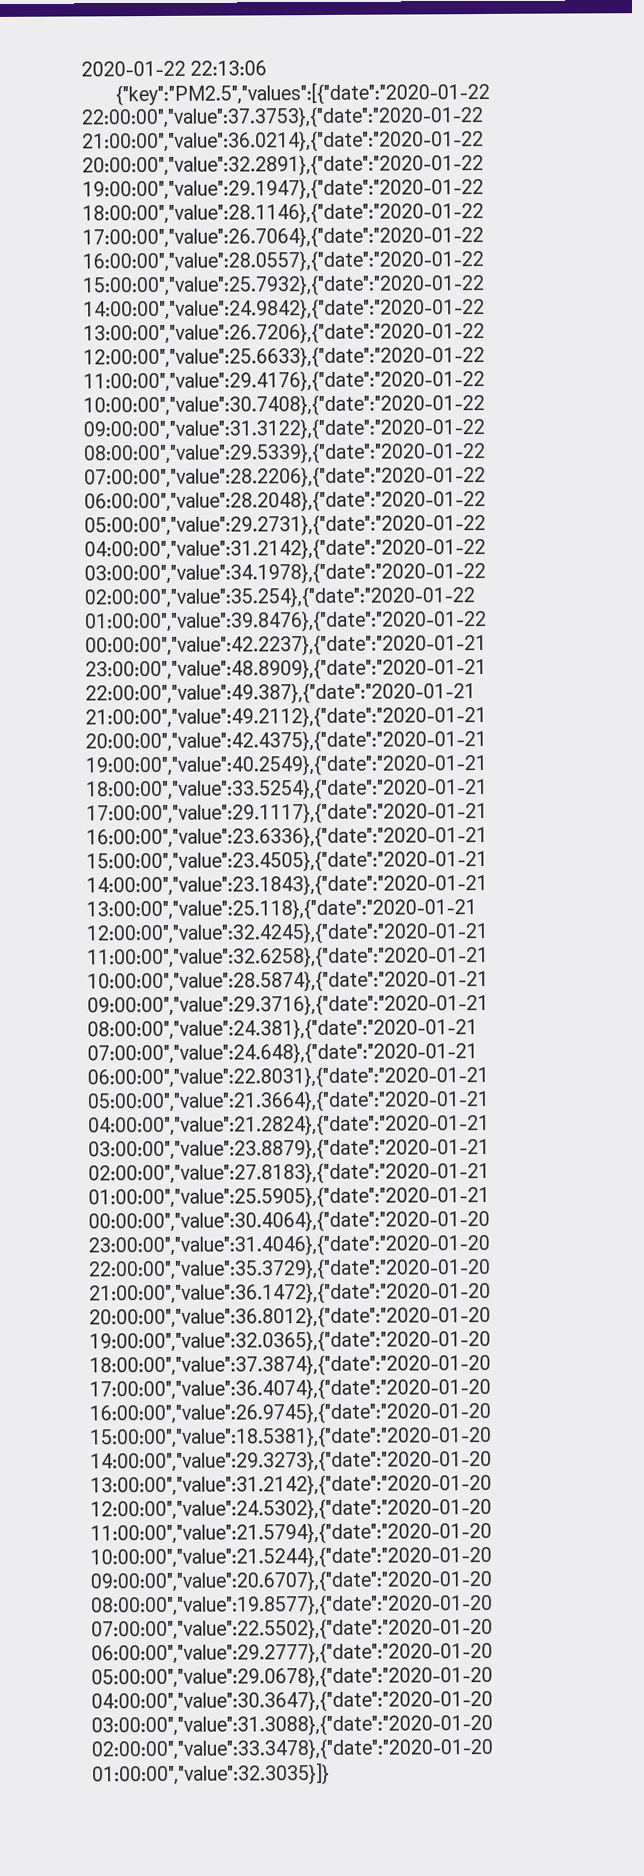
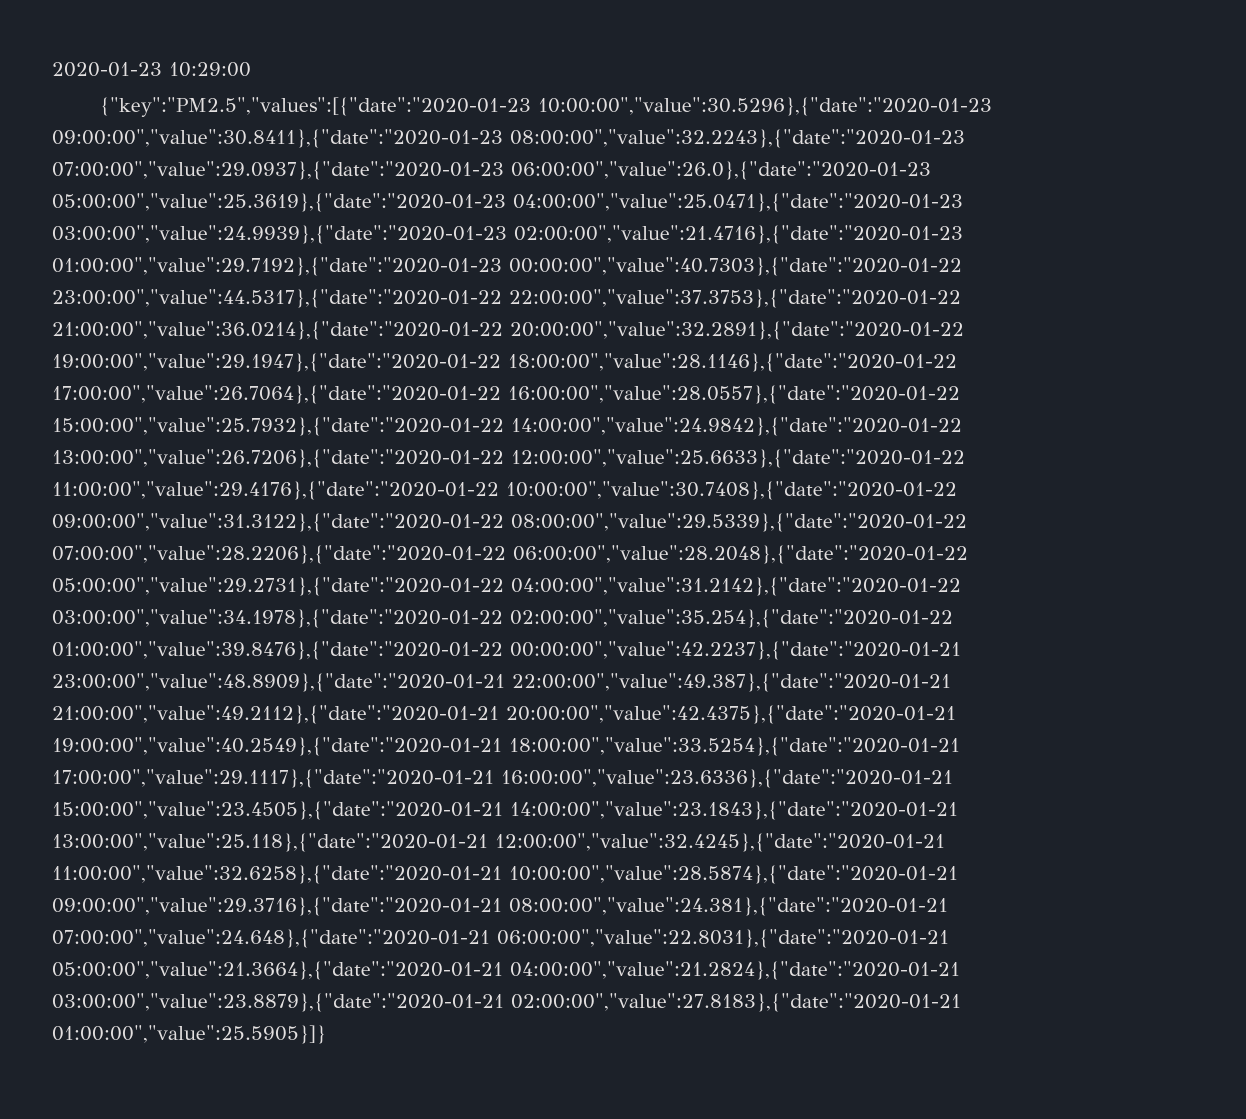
- 2020-01-22 22:13:06
- {"key":"PM2.5","values":[{"date":"2020-01-22 22:00:00","value":37.3753},{"date":"2020-01-22 21:00:00","value":36.0214},{"date":"2020-01-22 20:00:00","value":32.2891},{"date":"2020-01-22 19:00:00","value":29.1947},{"date":"2020-01-22 18:00:00","value":28.1146},{"date":"2020-01-22 17:00:00","value":26.7064},{"date":"2020-01-22 16:00:00","value":28.0557},{"date":"2020-01-22 15:00:00","value":25.7932},{"date":"2020-01-22 14:00:00","value":24.9842},{"date":"2020-01-22 13:00:00","value":26.7206},{"date":"2020-01-22 12:00:00","value":25.6633},{"date":"2020-01-22 11:00:00","value":29.4176},{"date":"2020-01-22 10:00:00","value":30.7408},{"date":"2020-01-22 09:00:00","value":31.3122},{"date":"2020-01-22 08:00:00","value":29.5339},{"date":"2020-01-22 07:00:00","value":28.2206},{"date":"2020-01-22 06:00:00","value":28.2048},{"date":"2020-01-22 05:00:00","value":29.2731},{"date":"2020-01-22 04:00:00","value":31.2142},{"date":"2020-01-22 03:00:00","value":34.1978},{"date":"2020-01-22 02:00:00","value":35.254},{"date":"2020-01-22 01:00:00","value":39.8476},{"date":"2020-01-22 00:00:00","value":42.2237},{"date":"2020-01-21 23:00:00","value":48.8909},{"date":"2020-01-21 22:00:00","value":49.387},{"date":"2020-01-21 21:00:00","value":49.2112},{"date":"2020-01-21 20:00:00","value":42.4375},{"date":"2020-01-21 19:00:00","value":40.2549},{"date":"2020-01-21 18:00:00","value":33.5254},{"date":"2020-01-21 17:00:00","value":29.1117},{"date":"2020-01-21 16:00:00","value":23.6336},{"date":"2020-01-21 15:00:00","value":23.4505},{"date":"2020-01-21 14:00:00","value":23.1843},{"date":"2020-01-21 13:00:00","value":25.118},{"date":"2020-01-21 12:00:00","value":32.4245},{"date":"2020-01-21 11:00:00","value":32.6258},{"date":"2020-01-21 10:00:00","value":28.5874},{"date":"2020-01-21 09:00:00","value":29.3716},{"date":"2020-01-21 08:00:00","value":24.381},{"date":"2020-01-21 07:00:00","value":24.648},{"date":"2020-01-21 06:00:00","value":22.8031},{"date":"2020-01-21 05:00:00","value":21.3664},{"date":"2020-01-21 04:00:00","value":21.2824},{"date":"2020-01-21 03:00:00","value":23.8879},{"date":"2020-01-21 02:00:00","value":27.8183},{"date":"2020-01-21 01:00:00","value":25.5905},{"date":"2020-01-21 00:00:00","value":30.4064},{"date":"2020-01-20 23:00:00","value":31.4046},{"date":"2020-01-20 22:00:00","value":35.3729},{"date":"2020-01-20 21:00:00","value":36.1472},{"date":"2020-01-20 20:00:00","value":36.8012},{"date":"2020-01-20 19:00:00","value":32.0365},{"date":"2020-01-20 18:00:00","value":37.3874},{"date":"2020-01-20 17:00:00","value":36.4074},{"date":"2020-01-20 16:00:00","value":26.9745},{"date":"2020-01-20 15:00:00","value":18.5381},{"date":"2020-01-20 14:00:00","value":29.3273},{"date":"2020-01-20 13:00:00","value":31.2142},{"date":"2020-01-20 12:00:00","value":24.5302},{"date":"2020-01-20 11:00:00","value":21.5794},{"date":"2020-01-20 10:00:00","value":21.5244},{"date":"2020-01-20 09:00:00","value":20.6707},{"date":"2020-01-20 08:00:00","value":19.8577},{"date":"2020-01-20 07:00:00","value":22.5502},{"date":"2020-01-20 06:00:00","value":29.2777},{"date":"2020-01-20 05:00:00","value":29.0678},{"date":"2020-01-20 04:00:00","value":30.3647},{"date":"2020-01-20 03:00:00","value":31.3088},{"date":"2020-01-20 02:00:00","value":33.3478},{"date":"2020-01-20 01:00:00","value":32.3035}]}
+ 2020-01-23 10:29:00
+ {"key":"PM2.5","values":[{"date":"2020-01-23 10:00:00","value":30.5296},{"date":"2020-01-23 09:00:00","value":30.8411},{"date":"2020-01-23 08:00:00","value":32.2243},{"date":"2020-01-23 07:00:00","value":29.0937},{"date":"2020-01-23 06:00:00","value":26.0},{"date":"2020-01-23 05:00:00","value":25.3619},{"date":"2020-01-23 04:00:00","value":25.0471},{"date":"2020-01-23 03:00:00","value":24.9939},{"date":"2020-01-23 02:00:00","value":21.4716},{"date":"2020-01-23 01:00:00","value":29.7192},{"date":"2020-01-23 00:00:00","value":40.7303},{"date":"2020-01-22 23:00:00","value":44.5317},{"date":"2020-01-22 22:00:00","value":37.3753},{"date":"2020-01-22 21:00:00","value":36.0214},{"date":"2020-01-22 20:00:00","value":32.2891},{"date":"2020-01-22 19:00:00","value":29.1947},{"date":"2020-01-22 18:00:00","value":28.1146},{"date":"2020-01-22 17:00:00","value":26.7064},{"date":"2020-01-22 16:00:00","value":28.0557},{"date":"2020-01-22 15:00:00","value":25.7932},{"date":"2020-01-22 14:00:00","value":24.9842},{"date":"2020-01-22 13:00:00","value":26.7206},{"date":"2020-01-22 12:00:00","value":25.6633},{"date":"2020-01-22 11:00:00","value":29.4176},{"date":"2020-01-22 10:00:00","value":30.7408},{"date":"2020-01-22 09:00:00","value":31.3122},{"date":"2020-01-22 08:00:00","value":29.5339},{"date":"2020-01-22 07:00:00","value":28.2206},{"date":"2020-01-22 06:00:00","value":28.2048},{"date":"2020-01-22 05:00:00","value":29.2731},{"date":"2020-01-22 04:00:00","value":31.2142},{"date":"2020-01-22 03:00:00","value":34.1978},{"date":"2020-01-22 02:00:00","value":35.254},{"date":"2020-01-22 01:00:00","value":39.8476},{"date":"2020-01-22 00:00:00","value":42.2237},{"date":"2020-01-21 23:00:00","value":48.8909},{"date":"2020-01-21 22:00:00","value":49.387},{"date":"2020-01-21 21:00:00","value":49.2112},{"date":"2020-01-21 20:00:00","value":42.4375},{"date":"2020-01-21 19:00:00","value":40.2549},{"date":"2020-01-21 18:00:00","value":33.5254},{"date":"2020-01-21 17:00:00","value":29.1117},{"date":"2020-01-21 16:00:00","value":23.6336},{"date":"2020-01-21 15:00:00","value":23.4505},{"date":"2020-01-21 14:00:00","value":23.1843},{"date":"2020-01-21 13:00:00","value":25.118},{"date":"2020-01-21 12:00:00","value":32.4245},{"date":"2020-01-21 11:00:00","value":32.6258},{"date":"2020-01-21 10:00:00","value":28.5874},{"date":"2020-01-21 09:00:00","value":29.3716},{"date":"2020-01-21 08:00:00","value":24.381},{"date":"2020-01-21 07:00:00","value":24.648},{"date":"2020-01-21 06:00:00","value":22.8031},{"date":"2020-01-21 05:00:00","value":21.3664},{"date":"2020-01-21 04:00:00","value":21.2824},{"date":"2020-01-21 03:00:00","value":23.8879},{"date":"2020-01-21 02:00:00","value":27.8183},{"date":"2020-01-21 01:00:00","value":25.5905}]}

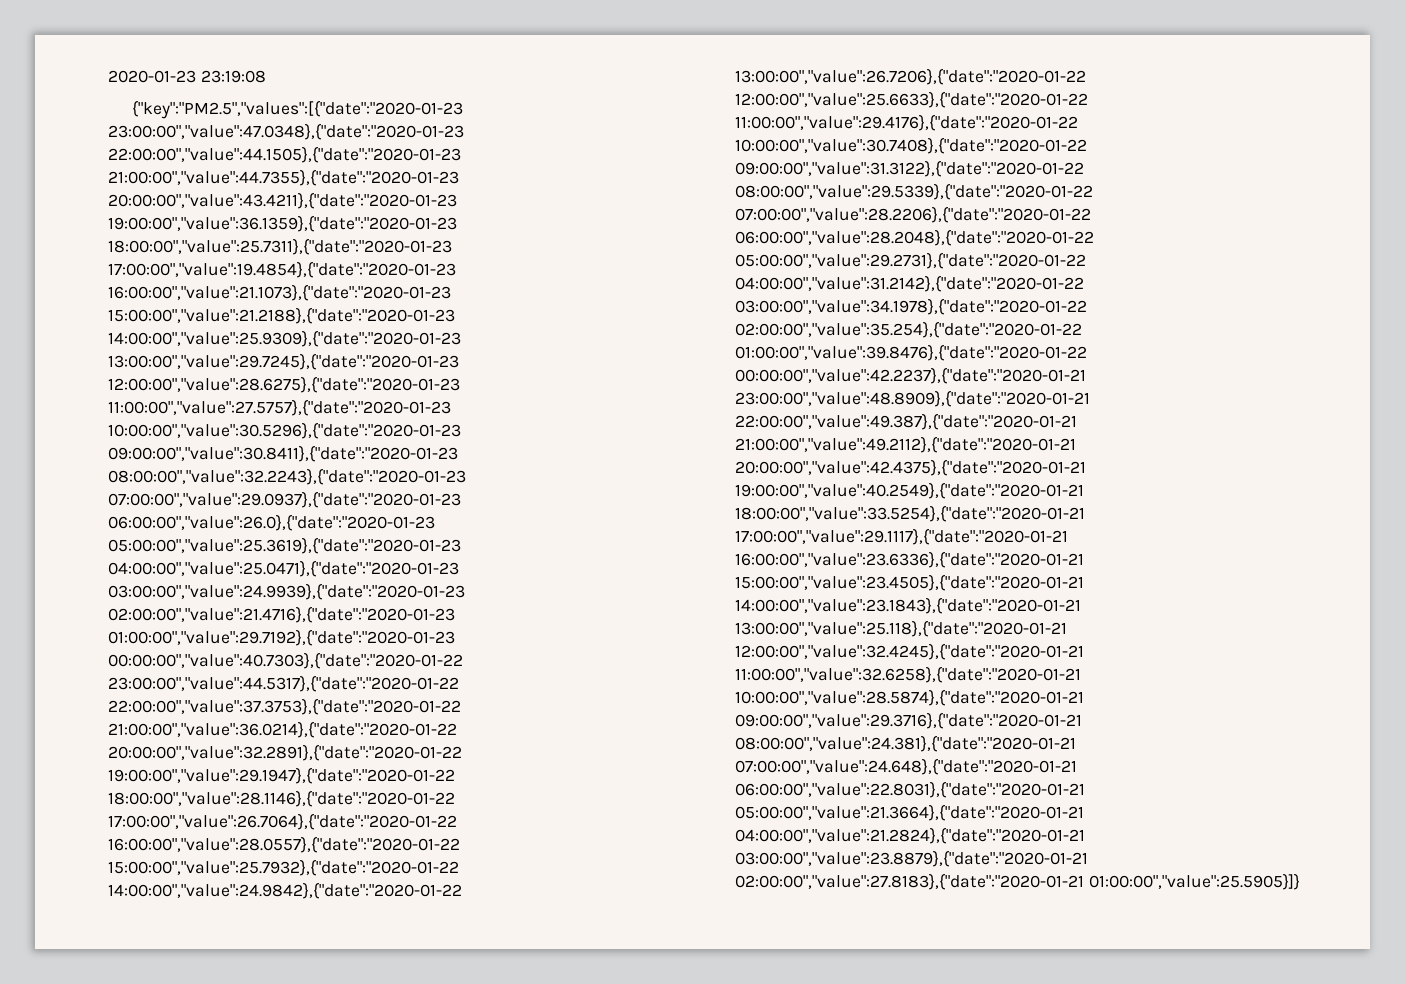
- 2020-01-23 10:29:00
+ 2020-01-23 23:19:08
- {"key":"PM2.5","values":[{"date":"2020-01-23 10:00:00","value":30.5296},{"date":"2020-01-23 09:00:00","value":30.8411},{"date":"2020-01-23 08:00:00","value":32.2243},{"date":"2020-01-23 07:00:00","value":29.0937},{"date":"2020-01-23 06:00:00","value":26.0},{"date":"2020-01-23 05:00:00","value":25.3619},{"date":"2020-01-23 04:00:00","value":25.0471},{"date":"2020-01-23 03:00:00","value":24.9939},{"date":"2020-01-23 02:00:00","value":21.4716},{"date":"2020-01-23 01:00:00","value":29.7192},{"date":"2020-01-23 00:00:00","value":40.7303},{"date":"2020-01-22 23:00:00","value":44.5317},{"date":"2020-01-22 22:00:00","value":37.3753},{"date":"2020-01-22 21:00:00","value":36.0214},{"date":"2020-01-22 20:00:00","value":32.2891},{"date":"2020-01-22 19:00:00","value":29.1947},{"date":"2020-01-22 18:00:00","value":28.1146},{"date":"2020-01-22 17:00:00","value":26.7064},{"date":"2020-01-22 16:00:00","value":28.0557},{"date":"2020-01-22 15:00:00","value":25.7932},{"date":"2020-01-22 14:00:00","value":24.9842},{"date":"2020-01-22 13:00:00","value":26.7206},{"date":"2020-01-22 12:00:00","value":25.6633},{"date":"2020-01-22 11:00:00","value":29.4176},{"date":"2020-01-22 10:00:00","value":30.7408},{"date":"2020-01-22 09:00:00","value":31.3122},{"date":"2020-01-22 08:00:00","value":29.5339},{"date":"2020-01-22 07:00:00","value":28.2206},{"date":"2020-01-22 06:00:00","value":28.2048},{"date":"2020-01-22 05:00:00","value":29.2731},{"date":"2020-01-22 04:00:00","value":31.2142},{"date":"2020-01-22 03:00:00","value":34.1978},{"date":"2020-01-22 02:00:00","value":35.254},{"date":"2020-01-22 01:00:00","value":39.8476},{"date":"2020-01-22 00:00:00","value":42.2237},{"date":"2020-01-21 23:00:00","value":48.8909},{"date":"2020-01-21 22:00:00","value":49.387},{"date":"2020-01-21 21:00:00","value":49.2112},{"date":"2020-01-21 20:00:00","value":42.4375},{"date":"2020-01-21 19:00:00","value":40.2549},{"date":"2020-01-21 18:00:00","value":33.5254},{"date":"2020-01-21 17:00:00","value":29.1117},{"date":"2020-01-21 16:00:00","value":23.6336},{"date":"2020-01-21 15:00:00","value":23.4505},{"date":"2020-01-21 14:00:00","value":23.1843},{"date":"2020-01-21 13:00:00","value":25.118},{"date":"2020-01-21 12:00:00","value":32.4245},{"date":"2020-01-21 11:00:00","value":32.6258},{"date":"2020-01-21 10:00:00","value":28.5874},{"date":"2020-01-21 09:00:00","value":29.3716},{"date":"2020-01-21 08:00:00","value":24.381},{"date":"2020-01-21 07:00:00","value":24.648},{"date":"2020-01-21 06:00:00","value":22.8031},{"date":"2020-01-21 05:00:00","value":21.3664},{"date":"2020-01-21 04:00:00","value":21.2824},{"date":"2020-01-21 03:00:00","value":23.8879},{"date":"2020-01-21 02:00:00","value":27.8183},{"date":"2020-01-21 01:00:00","value":25.5905}]}
+ {"key":"PM2.5","values":[{"date":"2020-01-23 23:00:00","value":47.0348},{"date":"2020-01-23 22:00:00","value":44.1505},{"date":"2020-01-23 21:00:00","value":44.7355},{"date":"2020-01-23 20:00:00","value":43.4211},{"date":"2020-01-23 19:00:00","value":36.1359},{"date":"2020-01-23 18:00:00","value":25.7311},{"date":"2020-01-23 17:00:00","value":19.4854},{"date":"2020-01-23 16:00:00","value":21.1073},{"date":"2020-01-23 15:00:00","value":21.2188},{"date":"2020-01-23 14:00:00","value":25.9309},{"date":"2020-01-23 13:00:00","value":29.7245},{"date":"2020-01-23 12:00:00","value":28.6275},{"date":"2020-01-23 11:00:00","value":27.5757},{"date":"2020-01-23 10:00:00","value":30.5296},{"date":"2020-01-23 09:00:00","value":30.8411},{"date":"2020-01-23 08:00:00","value":32.2243},{"date":"2020-01-23 07:00:00","value":29.0937},{"date":"2020-01-23 06:00:00","value":26.0},{"date":"2020-01-23 05:00:00","value":25.3619},{"date":"2020-01-23 04:00:00","value":25.0471},{"date":"2020-01-23 03:00:00","value":24.9939},{"date":"2020-01-23 02:00:00","value":21.4716},{"date":"2020-01-23 01:00:00","value":29.7192},{"date":"2020-01-23 00:00:00","value":40.7303},{"date":"2020-01-22 23:00:00","value":44.5317},{"date":"2020-01-22 22:00:00","value":37.3753},{"date":"2020-01-22 21:00:00","value":36.0214},{"date":"2020-01-22 20:00:00","value":32.2891},{"date":"2020-01-22 19:00:00","value":29.1947},{"date":"2020-01-22 18:00:00","value":28.1146},{"date":"2020-01-22 17:00:00","value":26.7064},{"date":"2020-01-22 16:00:00","value":28.0557},{"date":"2020-01-22 15:00:00","value":25.7932},{"date":"2020-01-22 14:00:00","value":24.9842},{"date":"2020-01-22 13:00:00","value":26.7206},{"date":"2020-01-22 12:00:00","value":25.6633},{"date":"2020-01-22 11:00:00","value":29.4176},{"date":"2020-01-22 10:00:00","value":30.7408},{"date":"2020-01-22 09:00:00","value":31.3122},{"date":"2020-01-22 08:00:00","value":29.5339},{"date":"2020-01-22 07:00:00","value":28.2206},{"date":"2020-01-22 06:00:00","value":28.2048},{"date":"2020-01-22 05:00:00","value":29.2731},{"date":"2020-01-22 04:00:00","value":31.2142},{"date":"2020-01-22 03:00:00","value":34.1978},{"date":"2020-01-22 02:00:00","value":35.254},{"date":"2020-01-22 01:00:00","value":39.8476},{"date":"2020-01-22 00:00:00","value":42.2237},{"date":"2020-01-21 23:00:00","value":48.8909},{"date":"2020-01-21 22:00:00","value":49.387},{"date":"2020-01-21 21:00:00","value":49.2112},{"date":"2020-01-21 20:00:00","value":42.4375},{"date":"2020-01-21 19:00:00","value":40.2549},{"date":"2020-01-21 18:00:00","value":33.5254},{"date":"2020-01-21 17:00:00","value":29.1117},{"date":"2020-01-21 16:00:00","value":23.6336},{"date":"2020-01-21 15:00:00","value":23.4505},{"date":"2020-01-21 14:00:00","value":23.1843},{"date":"2020-01-21 13:00:00","value":25.118},{"date":"2020-01-21 12:00:00","value":32.4245},{"date":"2020-01-21 11:00:00","value":32.6258},{"date":"2020-01-21 10:00:00","value":28.5874},{"date":"2020-01-21 09:00:00","value":29.3716},{"date":"2020-01-21 08:00:00","value":24.381},{"date":"2020-01-21 07:00:00","value":24.648},{"date":"2020-01-21 06:00:00","value":22.8031},{"date":"2020-01-21 05:00:00","value":21.3664},{"date":"2020-01-21 04:00:00","value":21.2824},{"date":"2020-01-21 03:00:00","value":23.8879},{"date":"2020-01-21 02:00:00","value":27.8183},{"date":"2020-01-21 01:00:00","value":25.5905}]}

